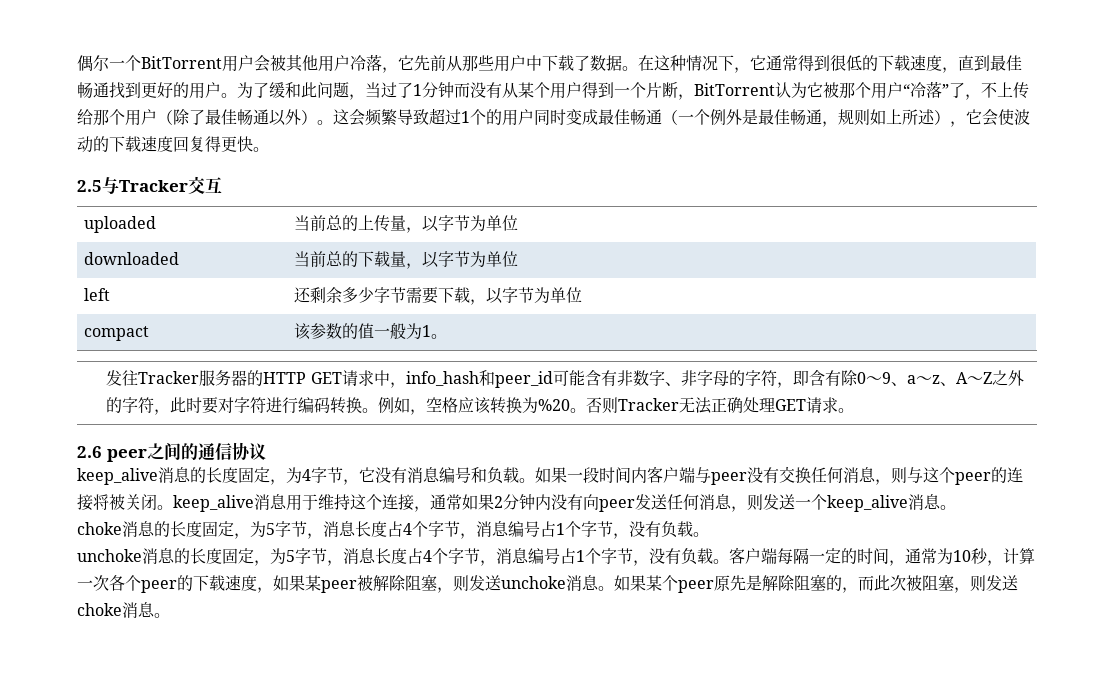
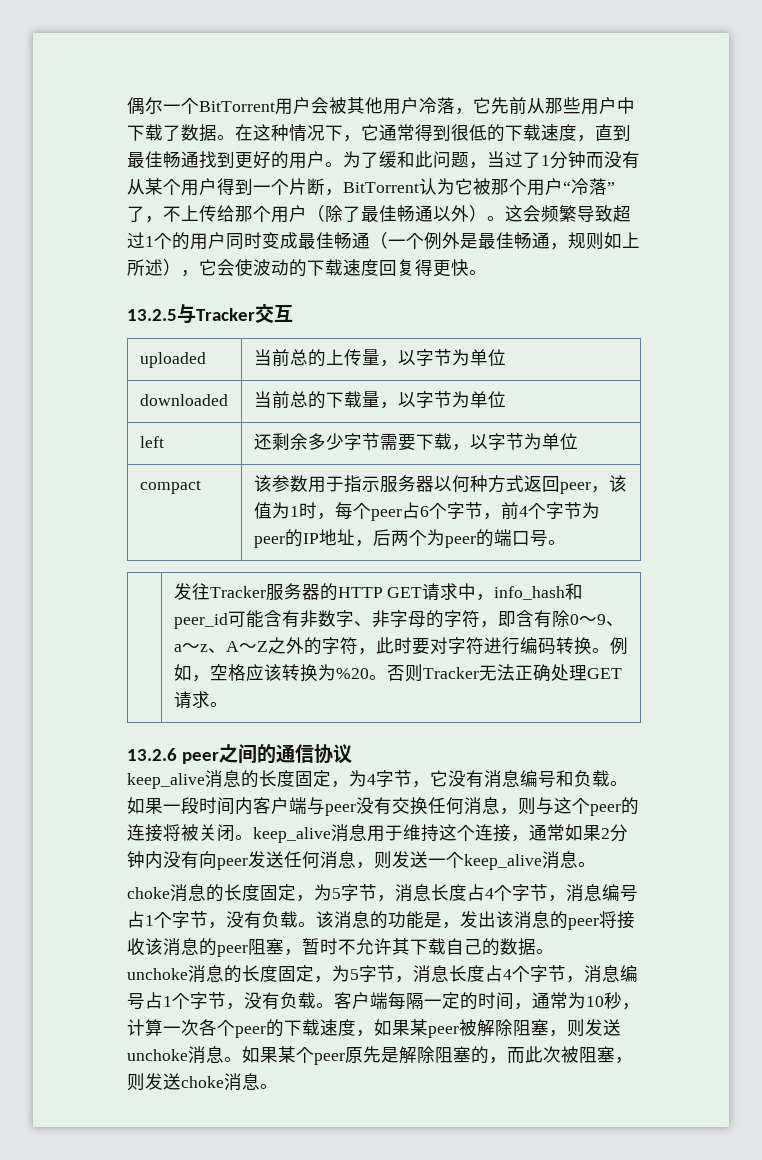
- 2.5与Tracker交互
+ 13.2.5与Tracker交互
- compact | 该参数的值一般为1。
+ compact | 该参数用于指示服务器以何种方式返回peer，该值为1时，每个peer占6个字节，前4个字节为peer的IP地址，后两个为peer的端口号。
- 2.6 peer之间的通信协议
+ 13.2.6 peer之间的通信协议
+ 该消息的功能是，发出该消息的peer将接收该消息的peer阻塞，暂时不允许其下载自己的数据。

